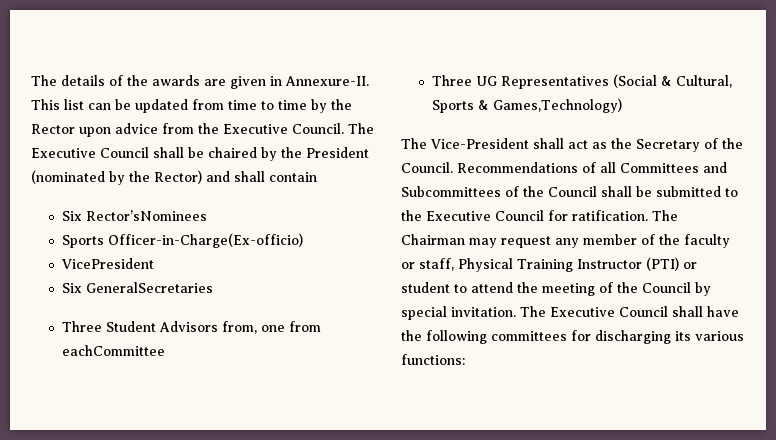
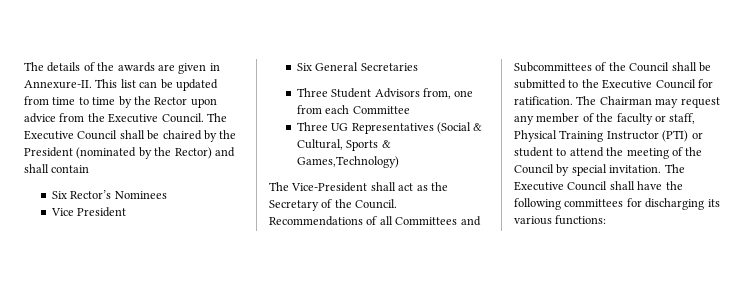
- Six Rector’sNominees
- Sports Officer-in-Charge(Ex-officio)
- VicePresident
- Six GeneralSecretaries
+ Six Rector’s Nominees
+ Vice President
+ Six General Secretaries
- Three Student Advisors from, one from eachCommittee
+ Three Student Advisors from, one from each Committee

